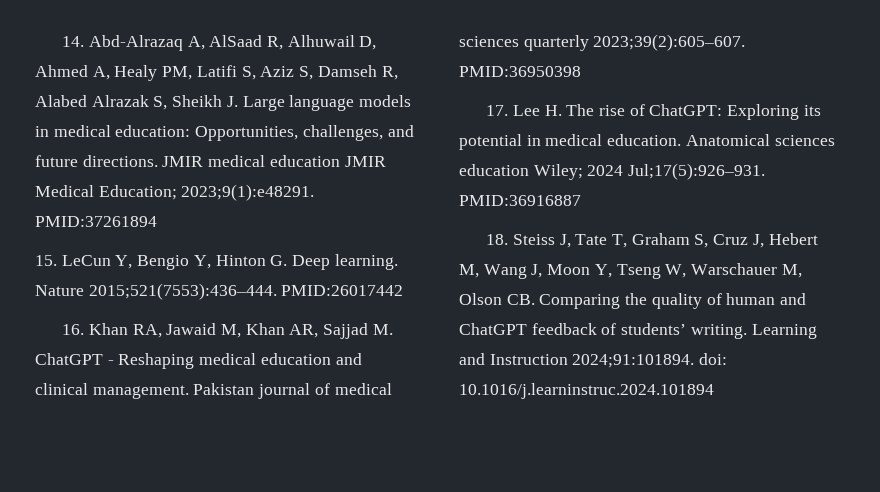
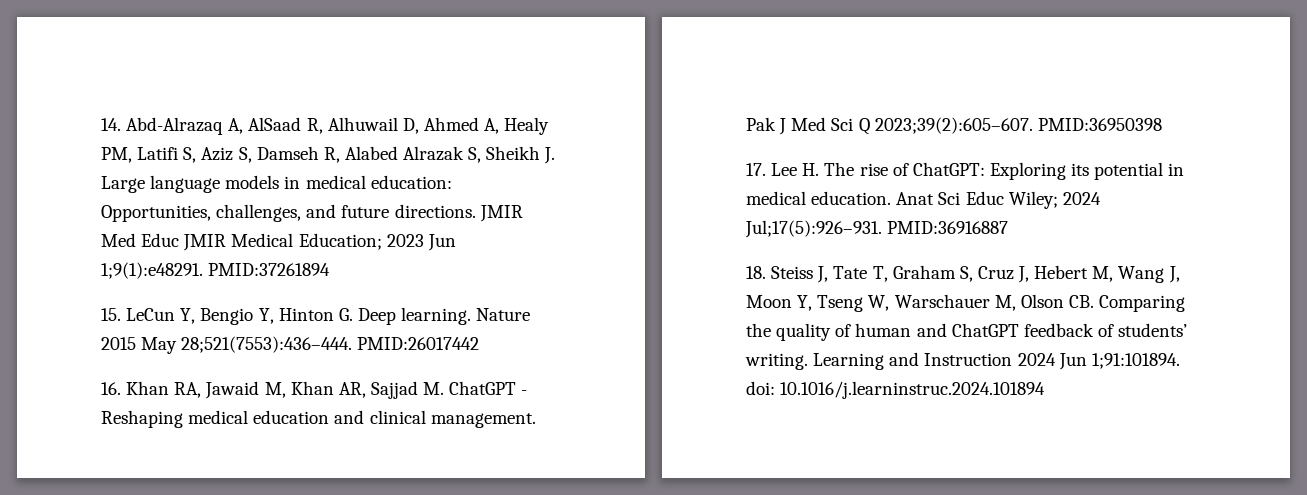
- JMIR medical education JMIR Medical Education; 2023;9(1):e48291.
+ JMIR Med Educ JMIR Medical Education; 2023 Jun 1;9(1):e48291.
- Nature 2015;521(7553):436–444.
+ Nature 2015 May 28;521(7553):436–444.
- Pakistan journal of medical sciences quarterly 2023;39(2):605–607.
+ Pak J Med Sci Q 2023;39(2):605–607.
- Anatomical sciences education Wiley; 2024 Jul;17(5):926–931.
+ Anat Sci Educ Wiley; 2024 Jul;17(5):926–931.
- Learning and Instruction 2024;91:101894. doi: 10.1016/j.learninstruc.2024.101894
+ Learning and Instruction 2024 Jun 1;91:101894. doi: 10.1016/j.learninstruc.2024.101894

